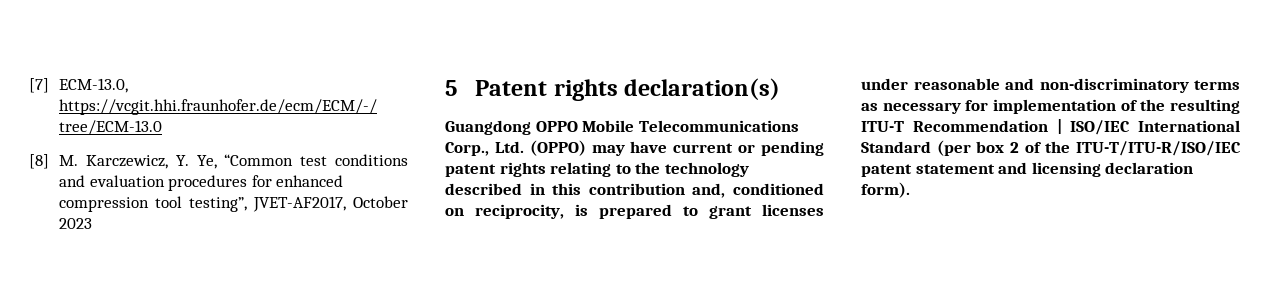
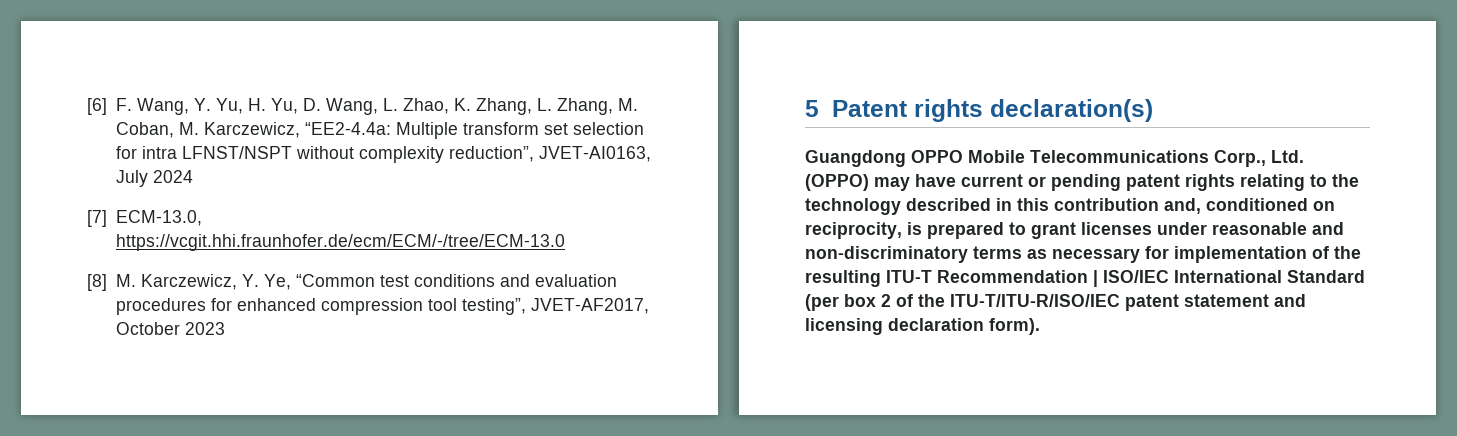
+ [6] F. Wang, Y. Yu, H. Yu, D. Wang, L. Zhao, K. Zhang, L. Zhang, M. Coban, M. Karczewicz, “EE2-4.4a: Multiple transform set selection for intra LFNST/NSPT without complexity reduction”, JVET-AI0163, July 2024

